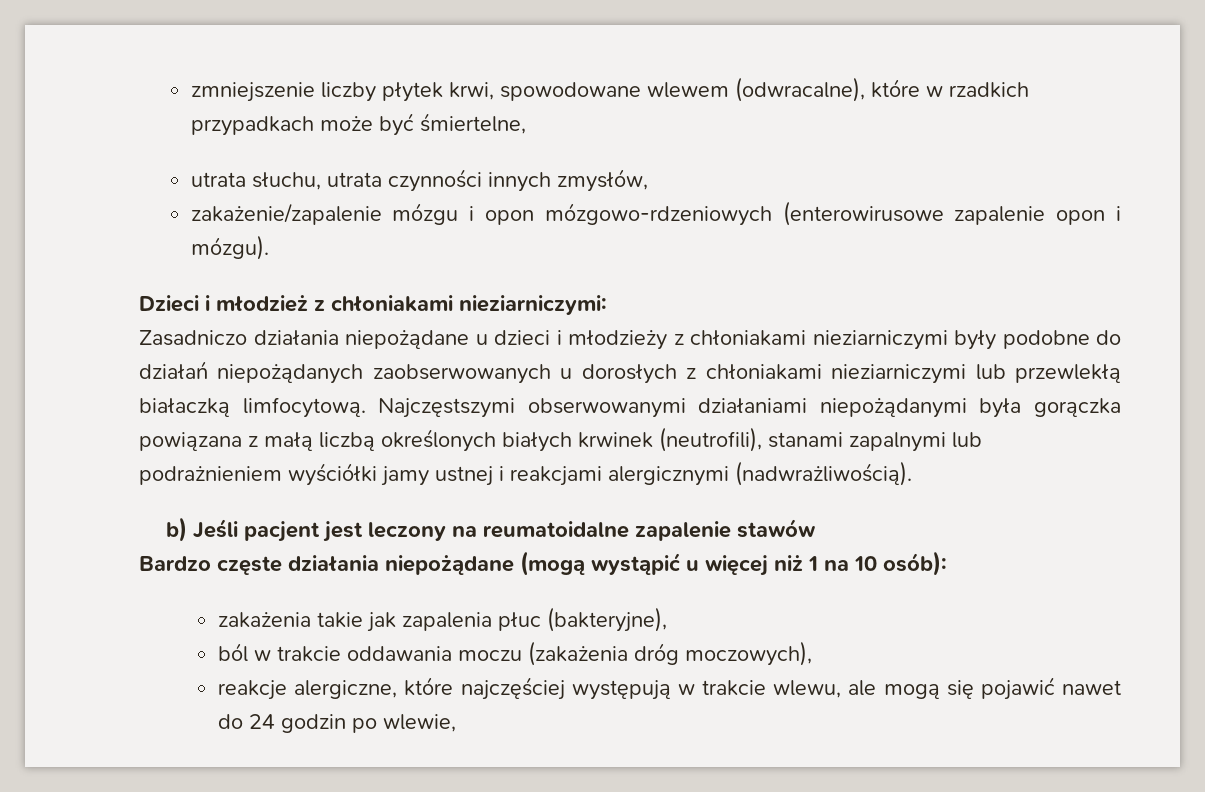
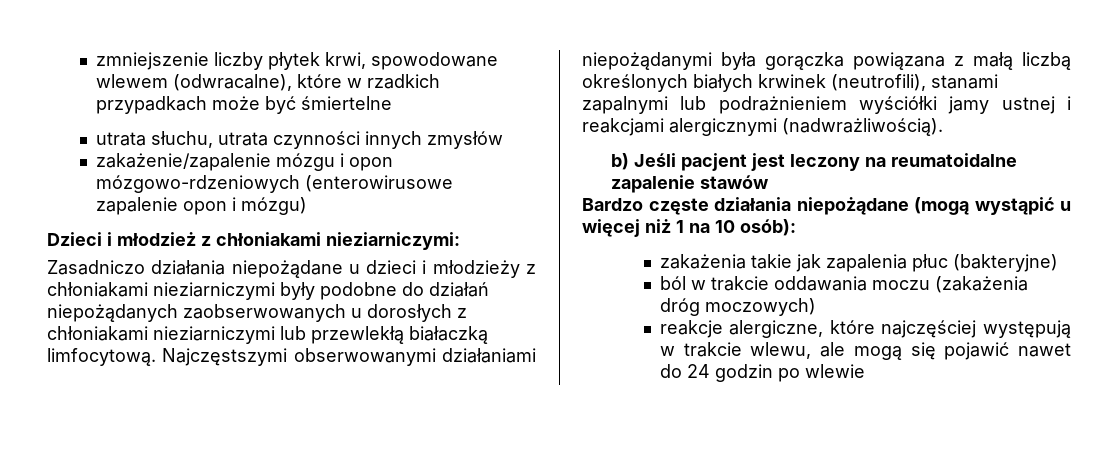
- zmniejszenie liczby płytek krwi, spowodowane wlewem (odwracalne), które w rzadkich przypadkach może być śmiertelne,
+ zmniejszenie liczby płytek krwi, spowodowane wlewem (odwracalne), które w rzadkich przypadkach może być śmiertelne
- utrata słuchu, utrata czynności innych zmysłów,
+ utrata słuchu, utrata czynności innych zmysłów
- zakażenie/zapalenie mózgu i opon mózgowo-rdzeniowych (enterowirusowe zapalenie opon i mózgu).
+ zakażenie/zapalenie mózgu i opon mózgowo-rdzeniowych (enterowirusowe zapalenie opon i mózgu)
- zakażenia takie jak zapalenia płuc (bakteryjne),
+ zakażenia takie jak zapalenia płuc (bakteryjne)
- ból w trakcie oddawania moczu (zakażenia dróg moczowych),
+ ból w trakcie oddawania moczu (zakażenia dróg moczowych)
- reakcje alergiczne, które najczęściej występują w trakcie wlewu, ale mogą się pojawić nawet do 24 godzin po wlewie,
+ reakcje alergiczne, które najczęściej występują w trakcie wlewu, ale mogą się pojawić nawet do 24 godzin po wlewie

